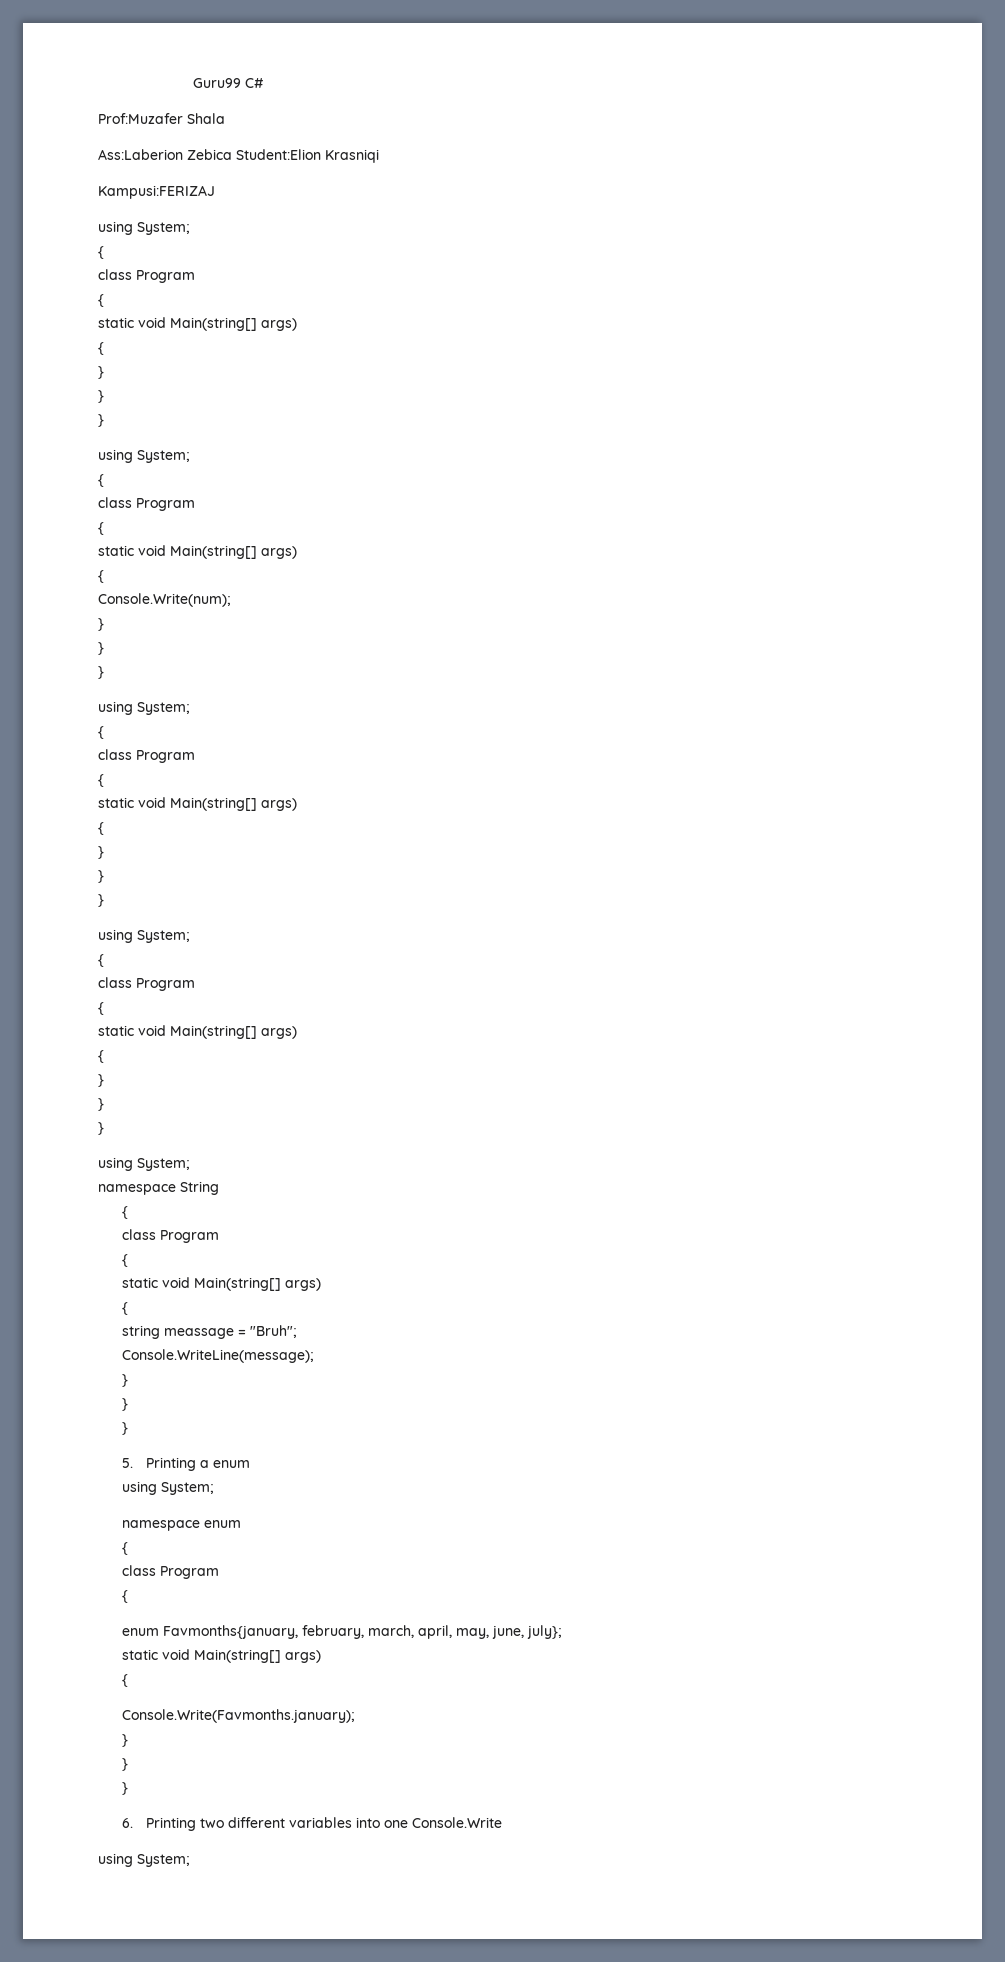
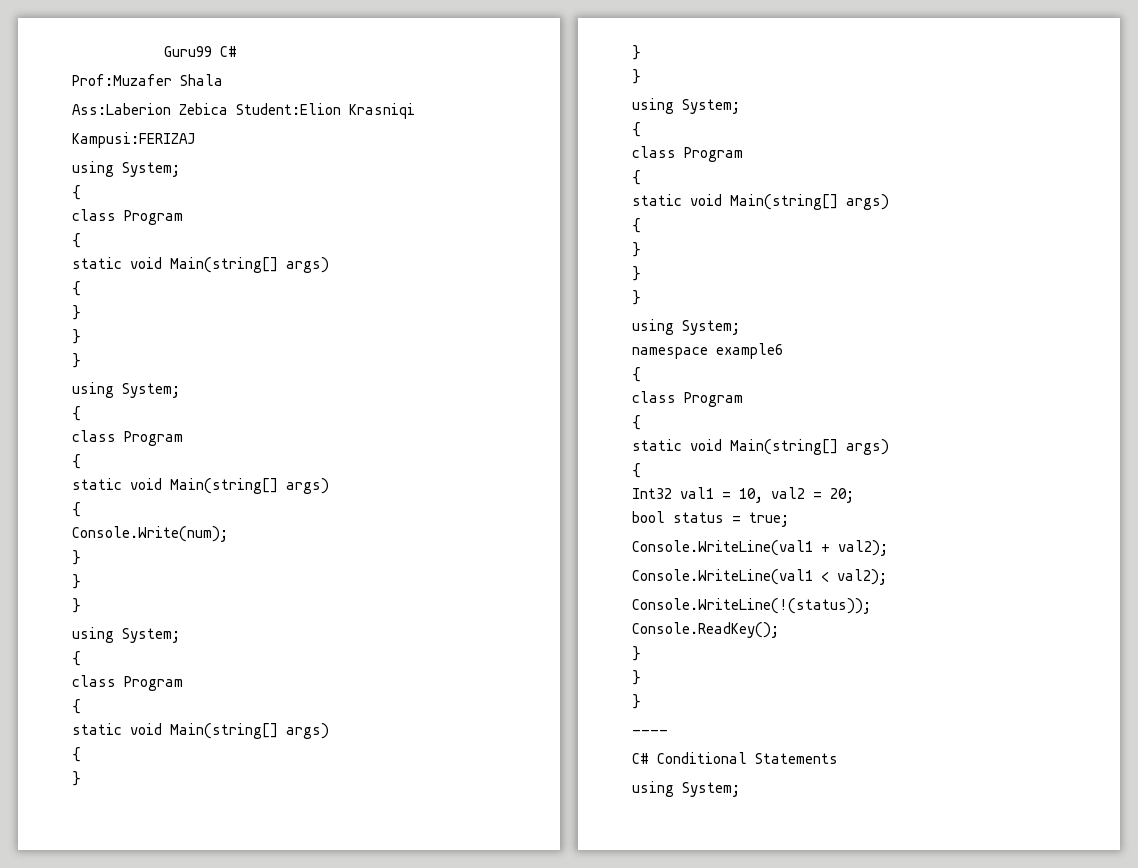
- namespace String
+ namespace example6
  {
  class Program
  {
  static void Main(string[] args)
  {
- string meassage = "Bruh";
- Console.WriteLine(message);
+ Int32 val1 = 10, val2 = 20;
+ bool status = true;
+ Console.WriteLine(val1 + val2);
+ Console.WriteLine(val1 < val2);
+ Console.WriteLine(!(status));
+ Console.ReadKey();
  }
  }
  }
- 5. Printing a enum
- using System;
- namespace enum
- {
- class Program
- {
- enum Favmonths{january, february, march, april, may, june, july};
- static void Main(string[] args)
- {
- Console.Write(Favmonths.january);
- }
- }
- }
- 6. Printing two different variables into one Console.Write
+ ----
+ C# Conditional Statements

